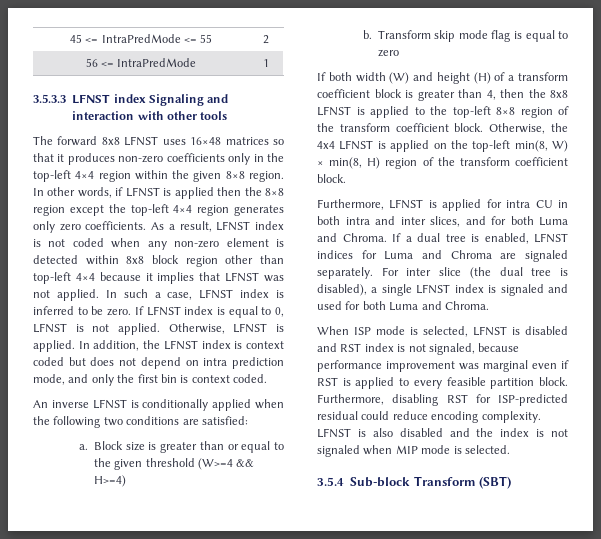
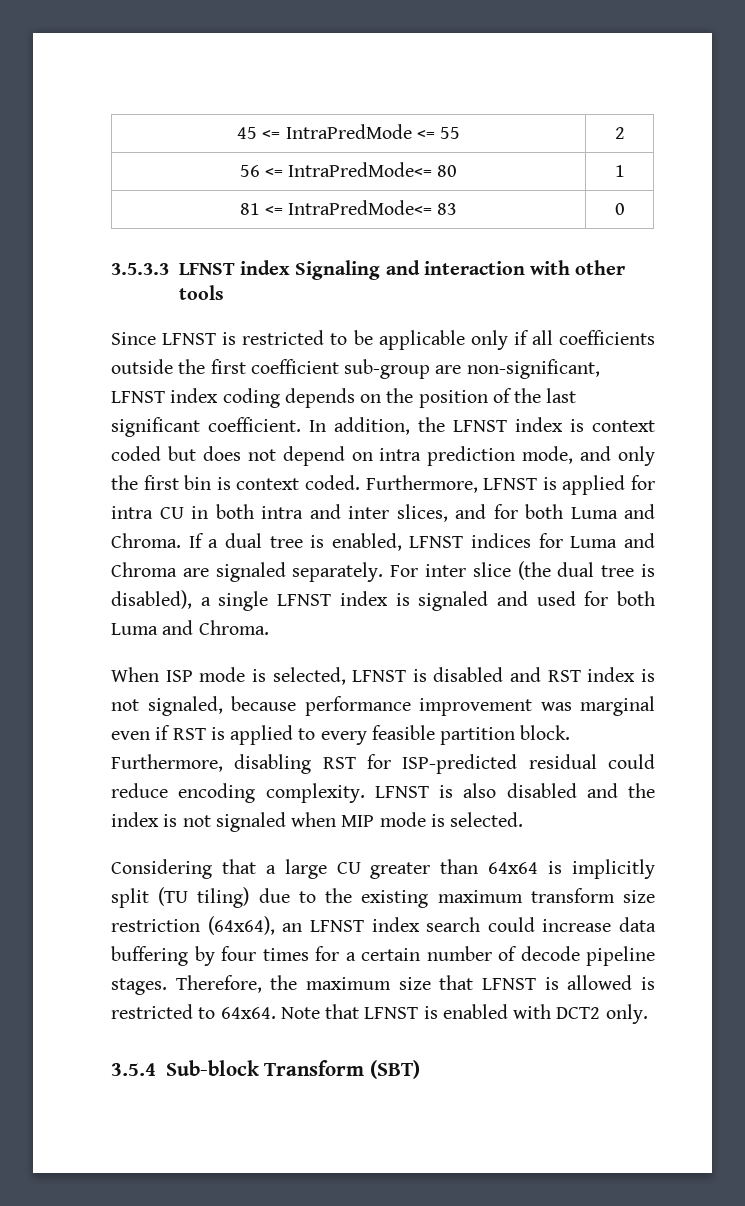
- 56 <= IntraPredMode | 1
+ 56 <= IntraPredMode<= 80 | 1
+ 81 <= IntraPredMode<= 83 | 0
- The forward 8x8 LFNST uses 16×48 matrices so that it produces non-zero coefficients only in the top-left 4×4 region within the given 8×8 region. In other words, if LFNST is applied then the 8×8 region except the top-left 4×4 region generates only zero coefficients. As a result, LFNST index is not coded when any non-zero element is detected within 8x8 block region other than top-left 4×4 because it implies that LFNST was not applied. In such a case, LFNST index is inferred to be zero. If LFNST index is equal to 0, LFNST is not applied. Otherwise, LFNST is applied.
+ Since LFNST is restricted to be applicable only if all coefficients outside the first coefficient sub-group are non-significant, LFNST index coding depends on the position of the last significant coefficient.
- In addition, the LFNST index is context coded but does not depend on intra prediction mode, and only the first bin is context coded.
- An inverse LFNST is conditionally applied when the following two conditions are satisfied:
- a. Block size is greater than or equal to the given threshold (W>=4 && H>=4)
- b. Transform skip mode flag is equal to zero
- If both width (W) and height (H) of a transform coefficient block is greater than 4, then the 8x8 LFNST is applied to the top-left 8×8 region of the transform coefficient block. Otherwise, the 4x4 LFNST is applied on the top-left min(8, W) × min(8, H) region of the transform coefficient block.
- Furthermore, LFNST is applied for intra CU in both intra and inter slices, and for both Luma and Chroma.
+ In addition, the LFNST index is context coded but does not depend on intra prediction mode, and only the first bin is context coded. Furthermore, LFNST is applied for intra CU in both intra and inter slices, and for both Luma and Chroma.
+ Considering that a large CU greater than 64x64 is implicitly split (TU tiling) due to the existing maximum transform size restriction (64x64), an LFNST index search could increase data buffering by four times for a certain number of decode pipeline stages. Therefore, the maximum size that LFNST is allowed is restricted to 64x64. Note that LFNST is enabled with DCT2 only.

